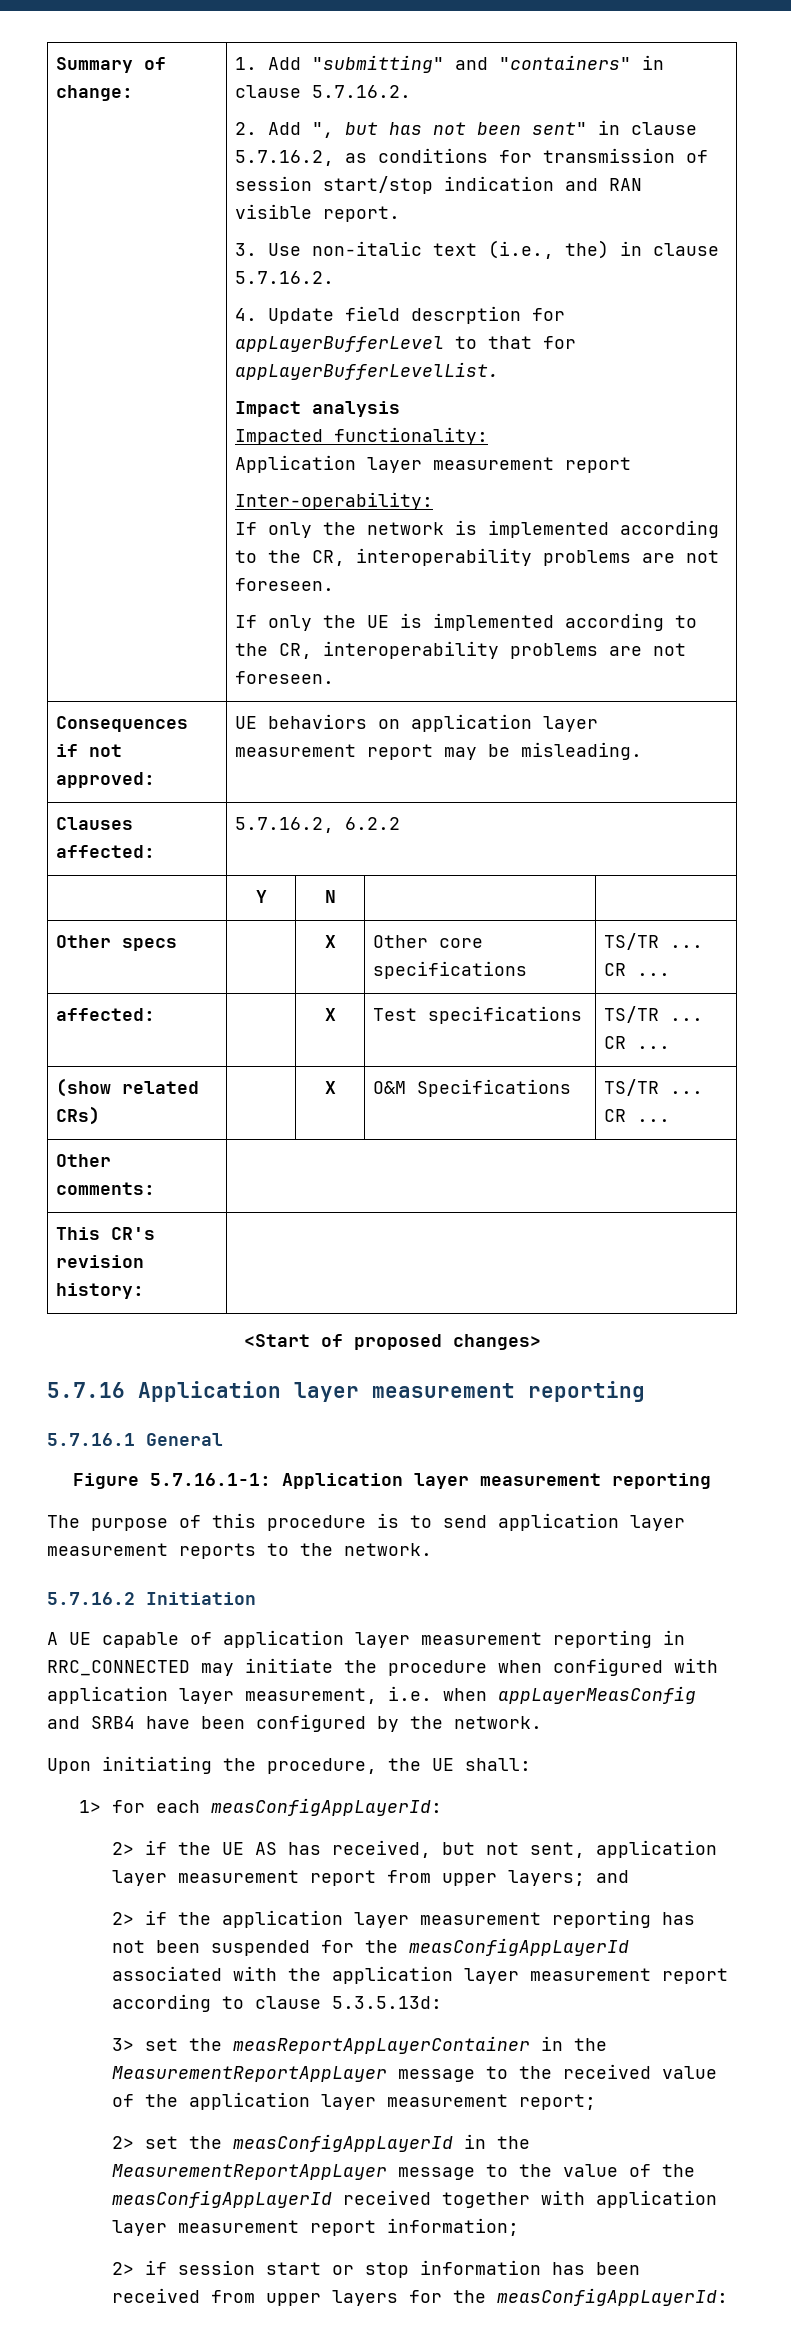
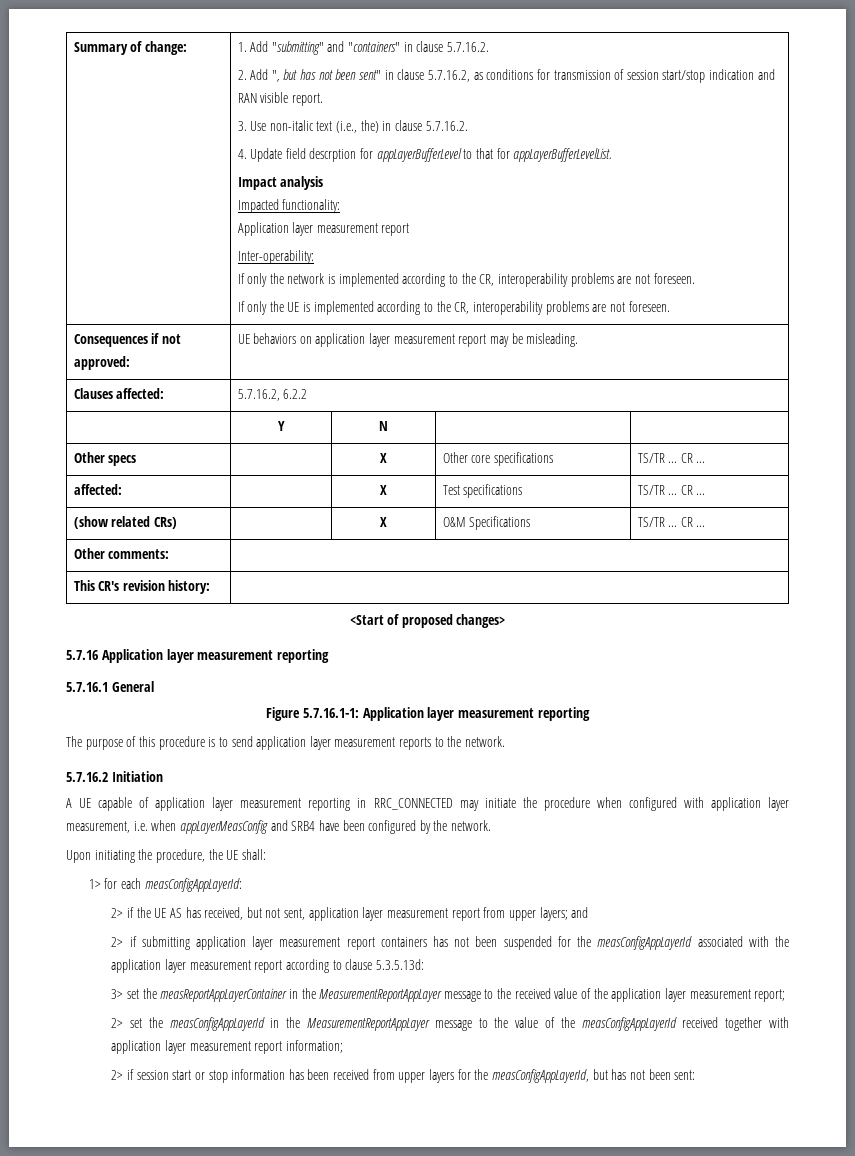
- 2> if the application layer measurement reporting has not been suspended for the measConfigAppLayerId associated with the application layer measurement report according to clause 5.3.5.13d:
+ 2> if submitting application layer measurement report containers has not been suspended for the measConfigAppLayerId associated with the application layer measurement report according to clause 5.3.5.13d:
- 2> if session start or stop information has been received from upper layers for the measConfigAppLayerId:
+ 2> if session start or stop information has been received from upper layers for the measConfigAppLayerId, but has not been sent:

